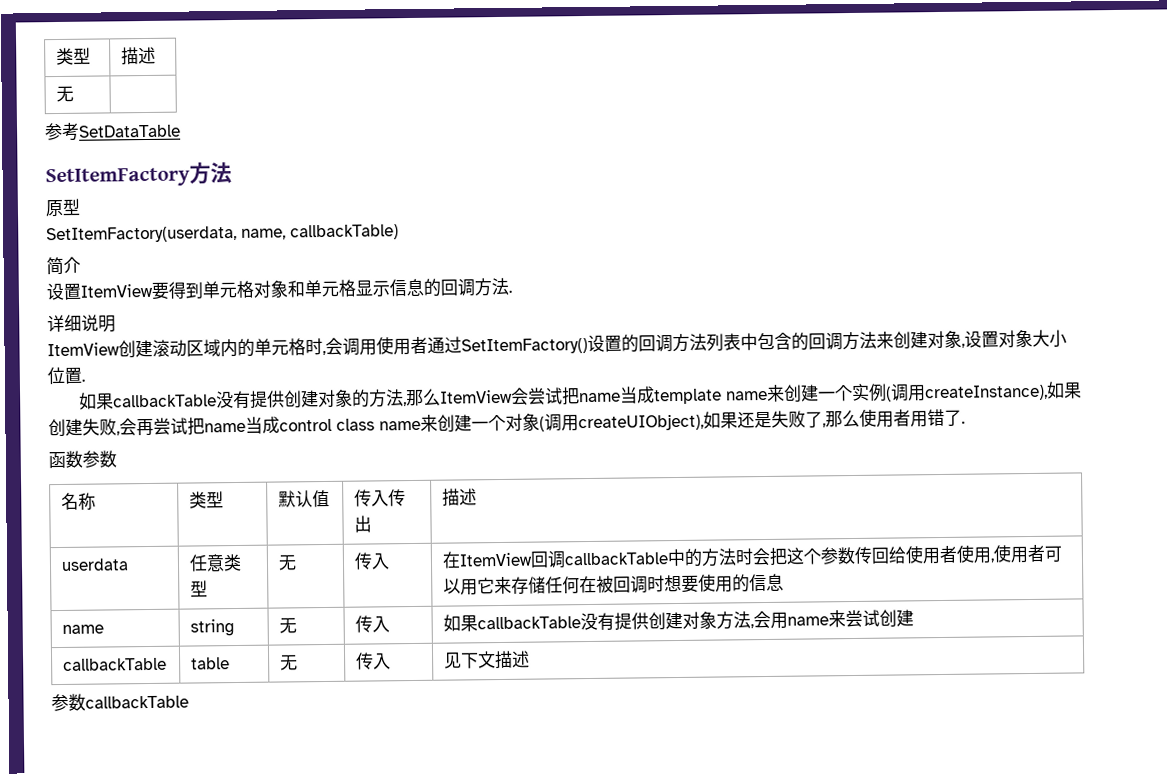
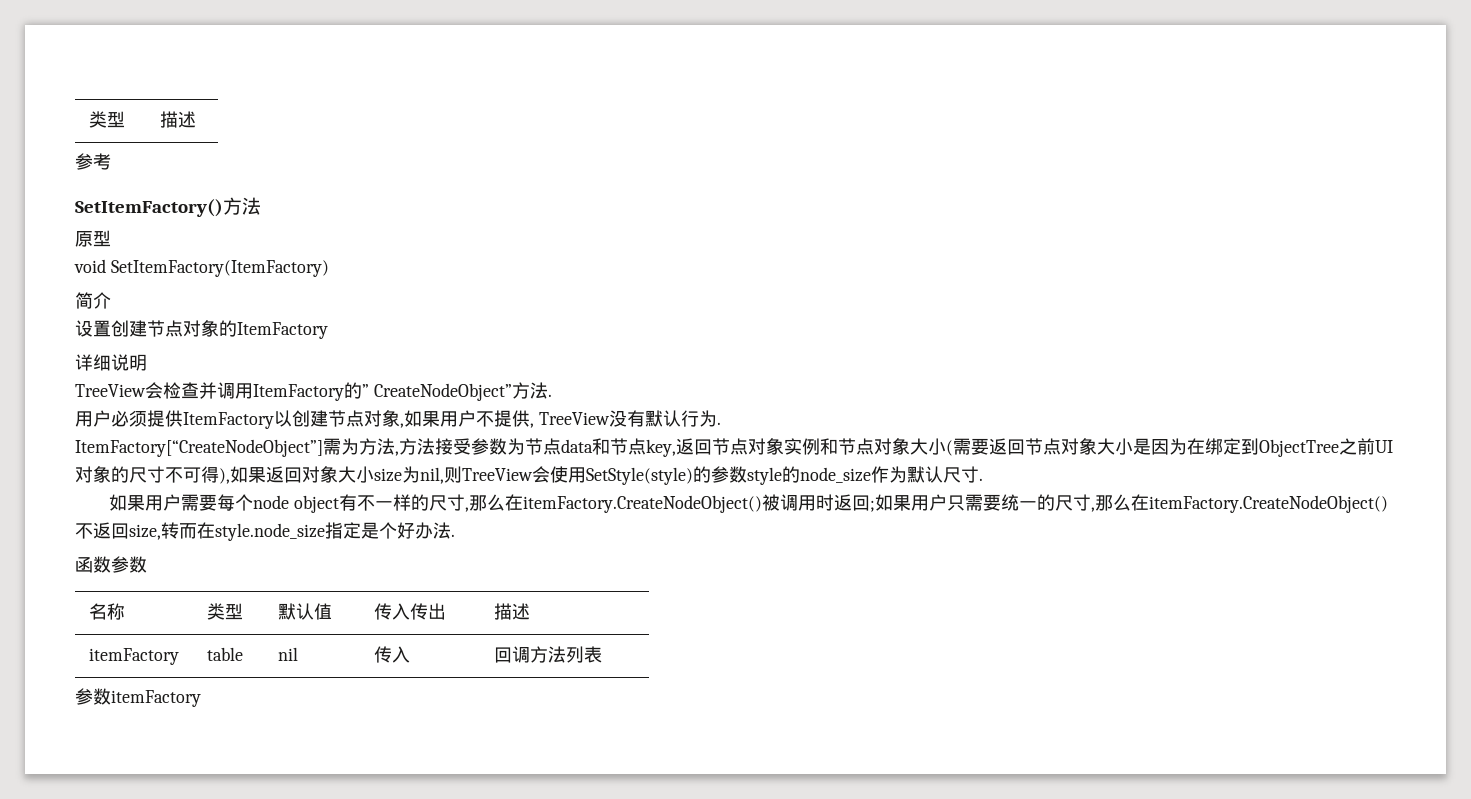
  类型 | 描述
- 无 |
- 参考SetDataTable
- SetItemFactory方法
+ 参考
+ SetItemFactory()方法
- SetItemFactory(userdata, name, callbackTable)
+ void SetItemFactory(ItemFactory)
- 设置ItemView要得到单元格对象和单元格显示信息的回调方法.
+ 设置创建节点对象的ItemFactory
  详细说明
- ItemView创建滚动区域内的单元格时,会调用使用者通过SetItemFactory()设置的回调方法列表中包含的回调方法来创建对象,设置对象大小位置.
- 如果callbackTable没有提供创建对象的方法,那么ItemView会尝试把name当成template name来创建一个实例(调用createInstance),如果创建失败,会再尝试把name当成control class name来创建一个对象(调用createUIObject),如果还是失败了,那么使用者用错了.
+ TreeView会检查并调用ItemFactory的” CreateNodeObject”方法.
+ 用户必须提供ItemFactory以创建节点对象,如果用户不提供, TreeView没有默认行为.
+ ItemFactory[“CreateNodeObject”]需为方法,方法接受参数为节点data和节点key,返回节点对象实例和节点对象大小(需要返回节点对象大小是因为在绑定到ObjectTree之前UI对象的尺寸不可得),如果返回对象大小size为nil,则TreeView会使用SetStyle(style)的参数style的node_size作为默认尺寸.
+ 如果用户需要每个node object有不一样的尺寸,那么在itemFactory.CreateNodeObject()被调用时返回;如果用户只需要统一的尺寸,那么在itemFactory.CreateNodeObject()不返回size,转而在style.node_size指定是个好办法.
- userdata | 任意类型 | 无 | 传入 | 在ItemView回调callbackTable中的方法时会把这个参数传回给使用者使用,使用者可以用它来存储任何在被回调时想要使用的信息
- name | string | 无 | 传入 | 如果callbackTable没有提供创建对象方法,会用name来尝试创建
- callbackTable | table | 无 | 传入 | 见下文描述
- 参数callbackTable
+ itemFactory | table | nil | 传入 | 回调方法列表
+ 参数itemFactory

